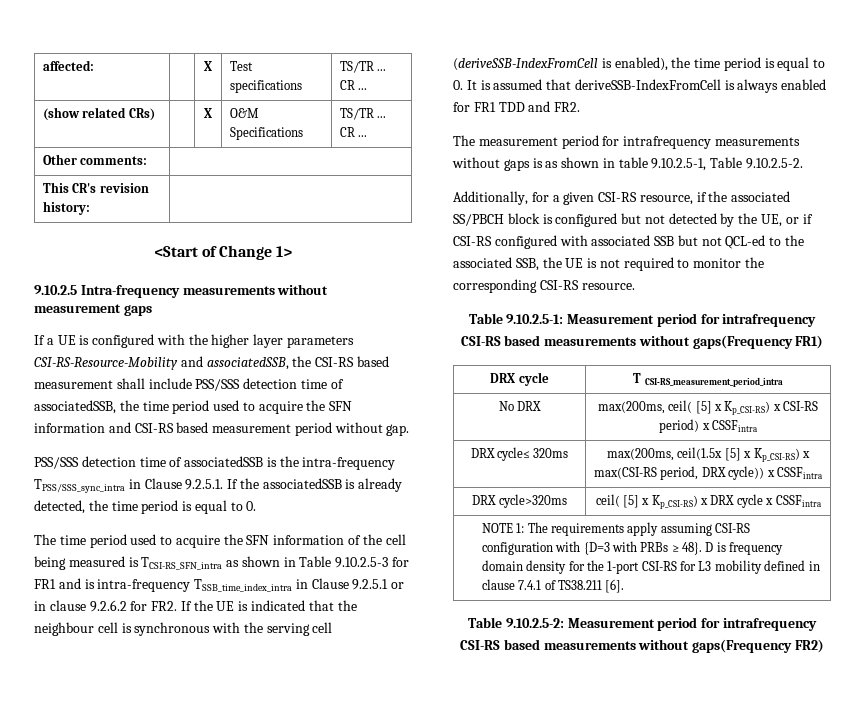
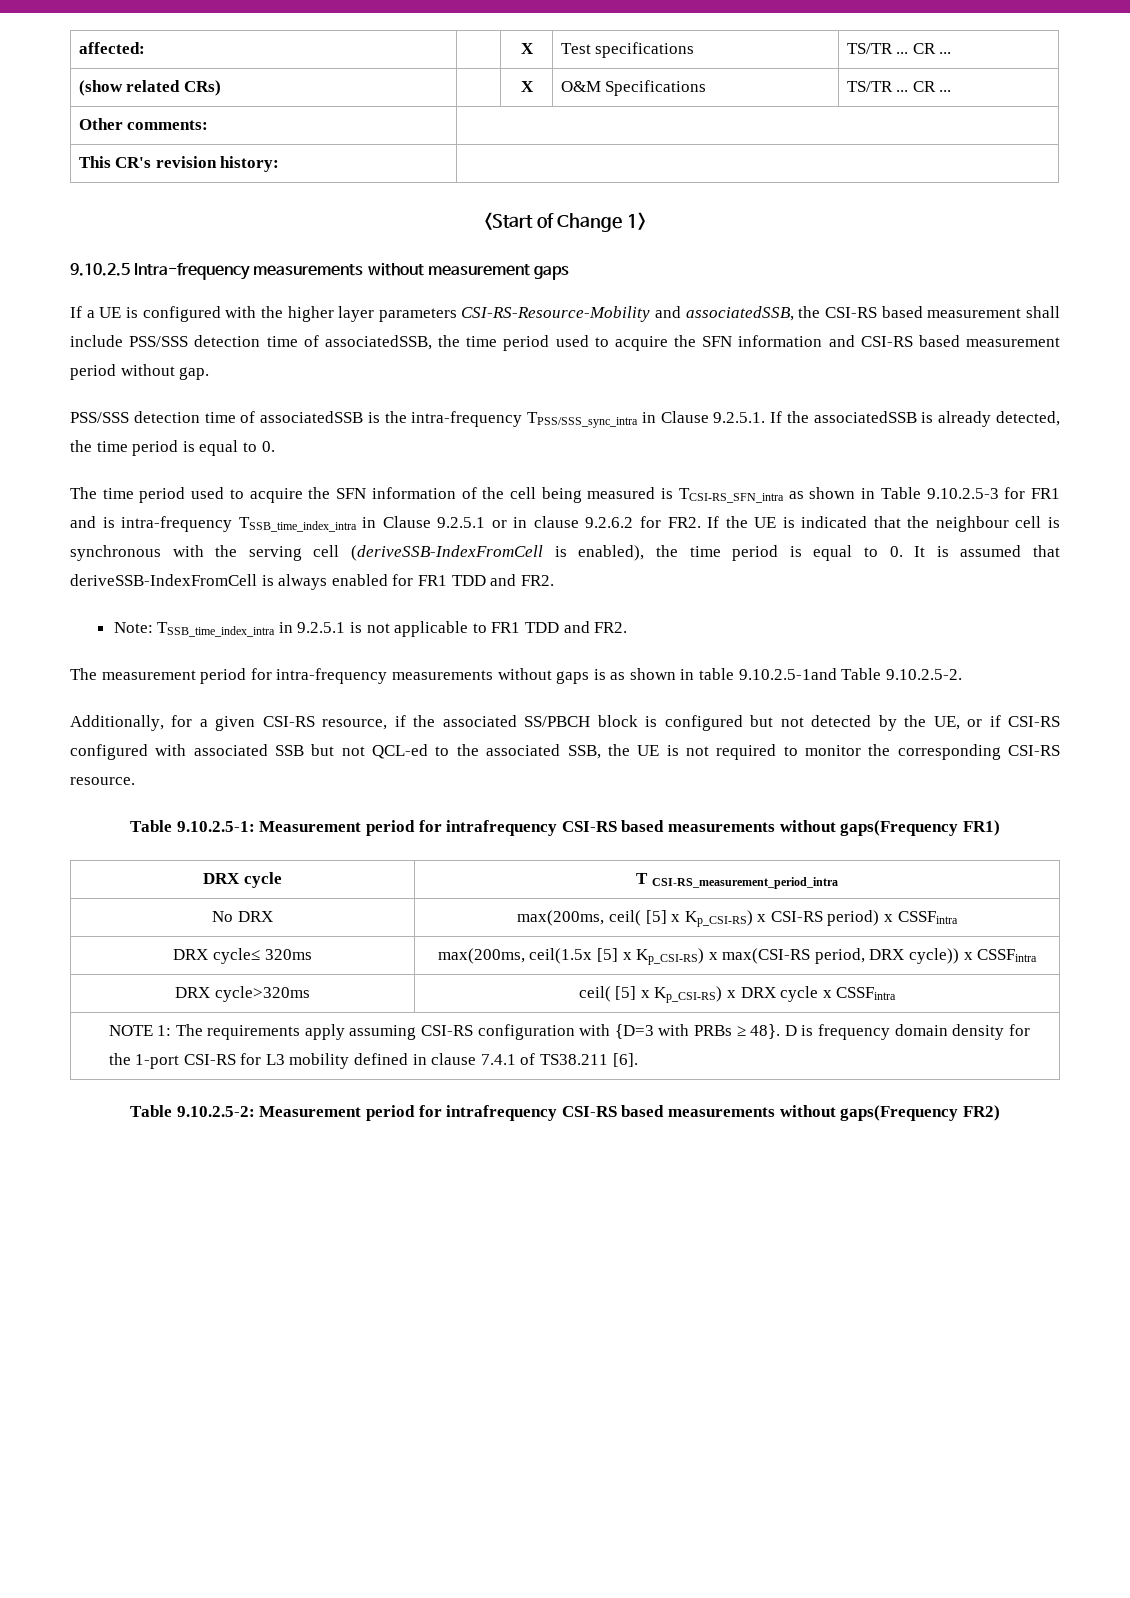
+ Note: TSSB_time_index_intra in 9.2.5.1 is not applicable to FR1 TDD and FR2.
- The measurement period for intrafrequency measurements without gaps is as shown in table 9.10.2.5-1, Table 9.10.2.5-2.
+ The measurement period for intra-frequency measurements without gaps is as shown in table 9.10.2.5-1and Table 9.10.2.5-2.

